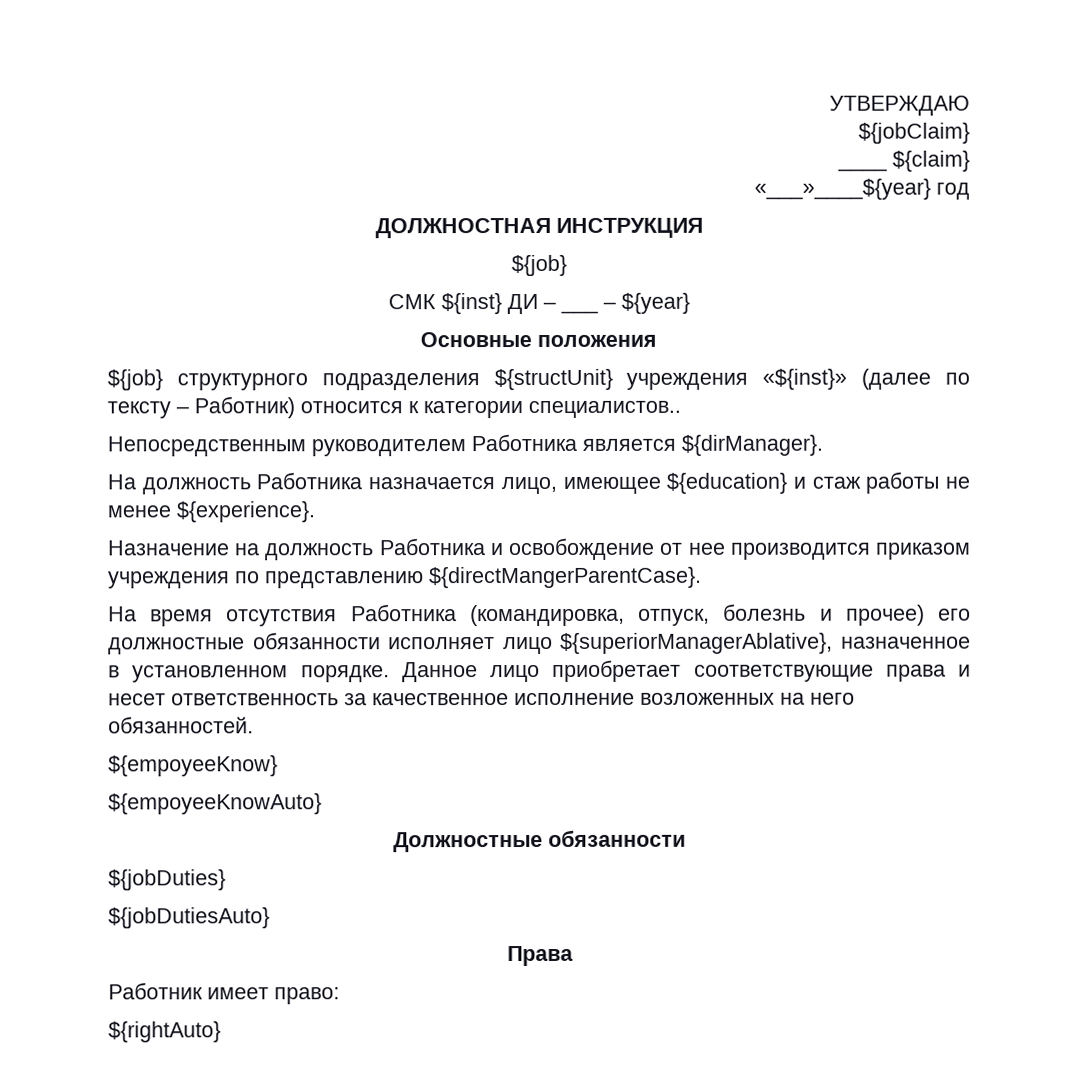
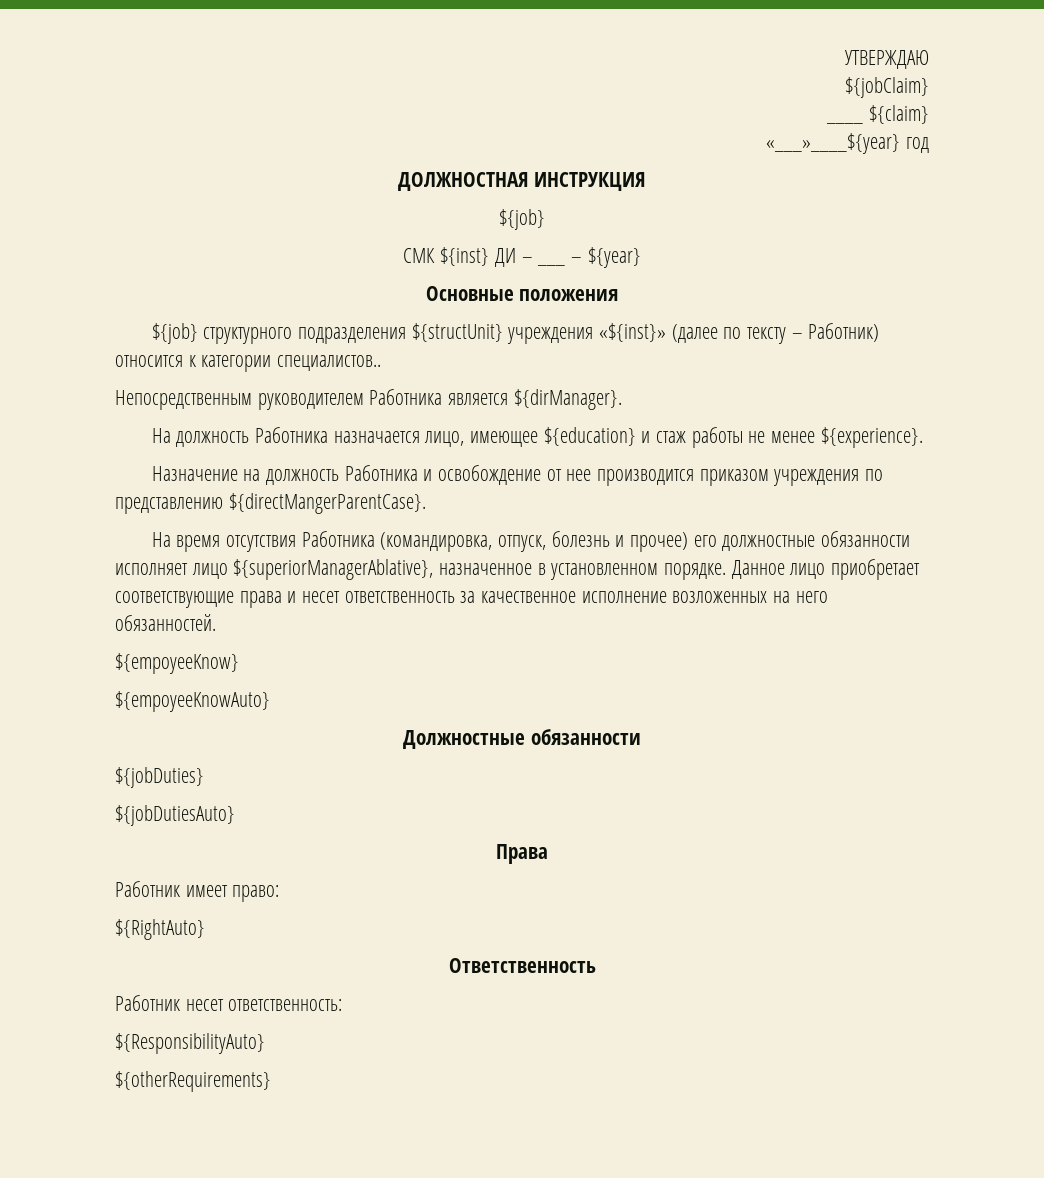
- ${rightAuto}
+ ${RightAuto}
+ Ответственность
+ Работник несет ответственность:
+ ${ResponsibilityAuto}
+ ${otherRequirements}

